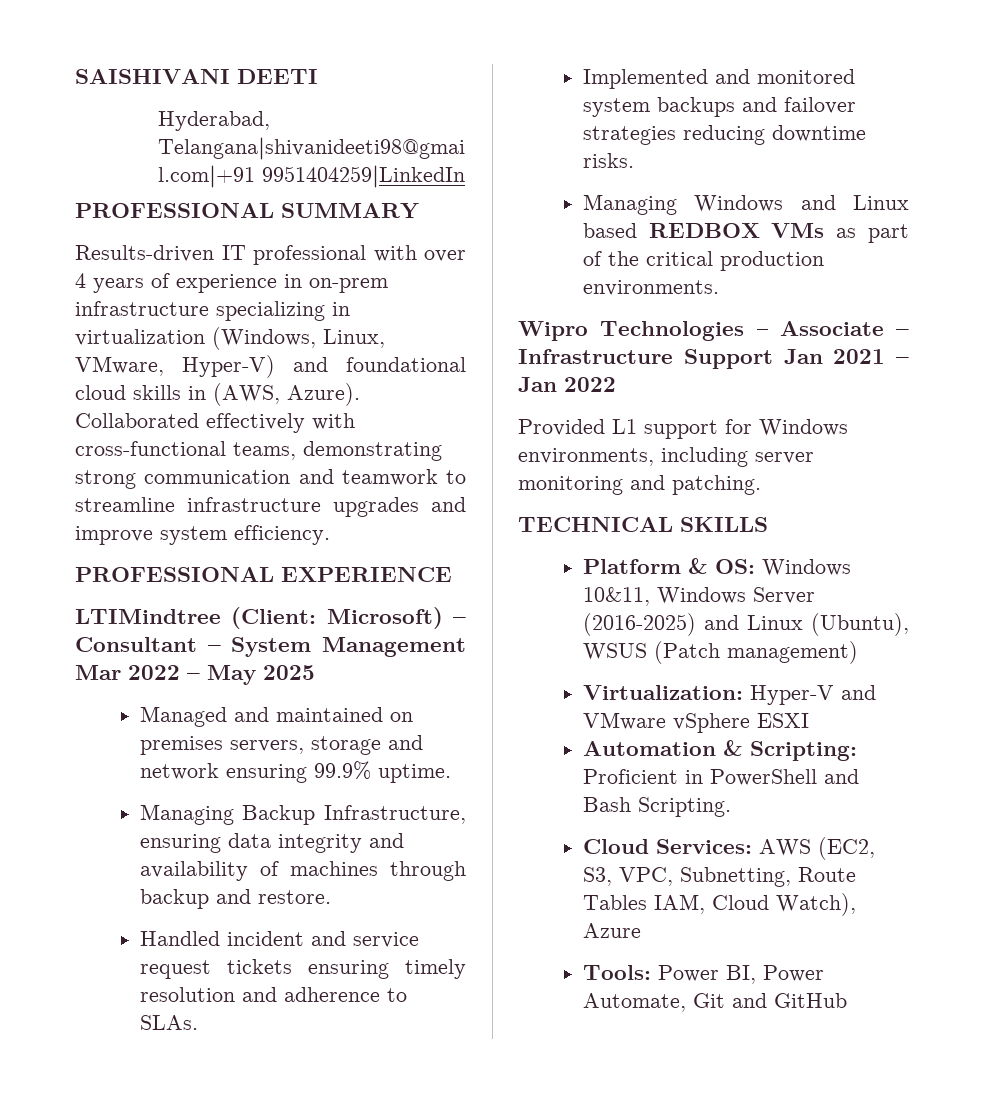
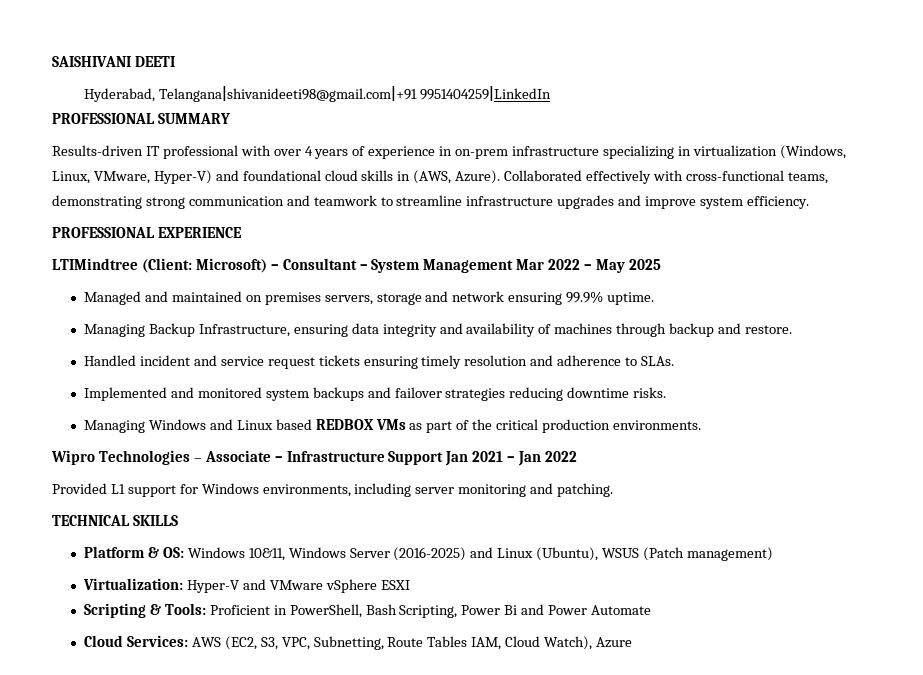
- Automation & Scripting: Proficient in PowerShell and Bash Scripting.
+ Scripting & Tools: Proficient in PowerShell, Bash Scripting, Power Bi and Power Automate
- Tools: Power BI, Power Automate, Git and GitHub

